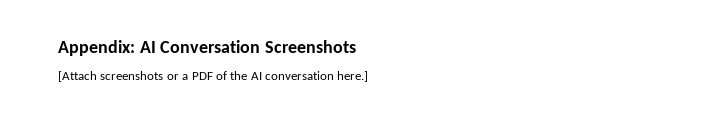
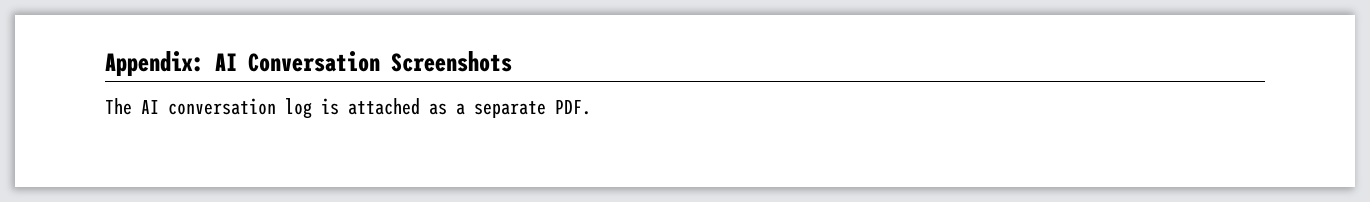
- [Attach screenshots or a PDF of the AI conversation here.]
+ The AI conversation log is attached as a separate PDF.

